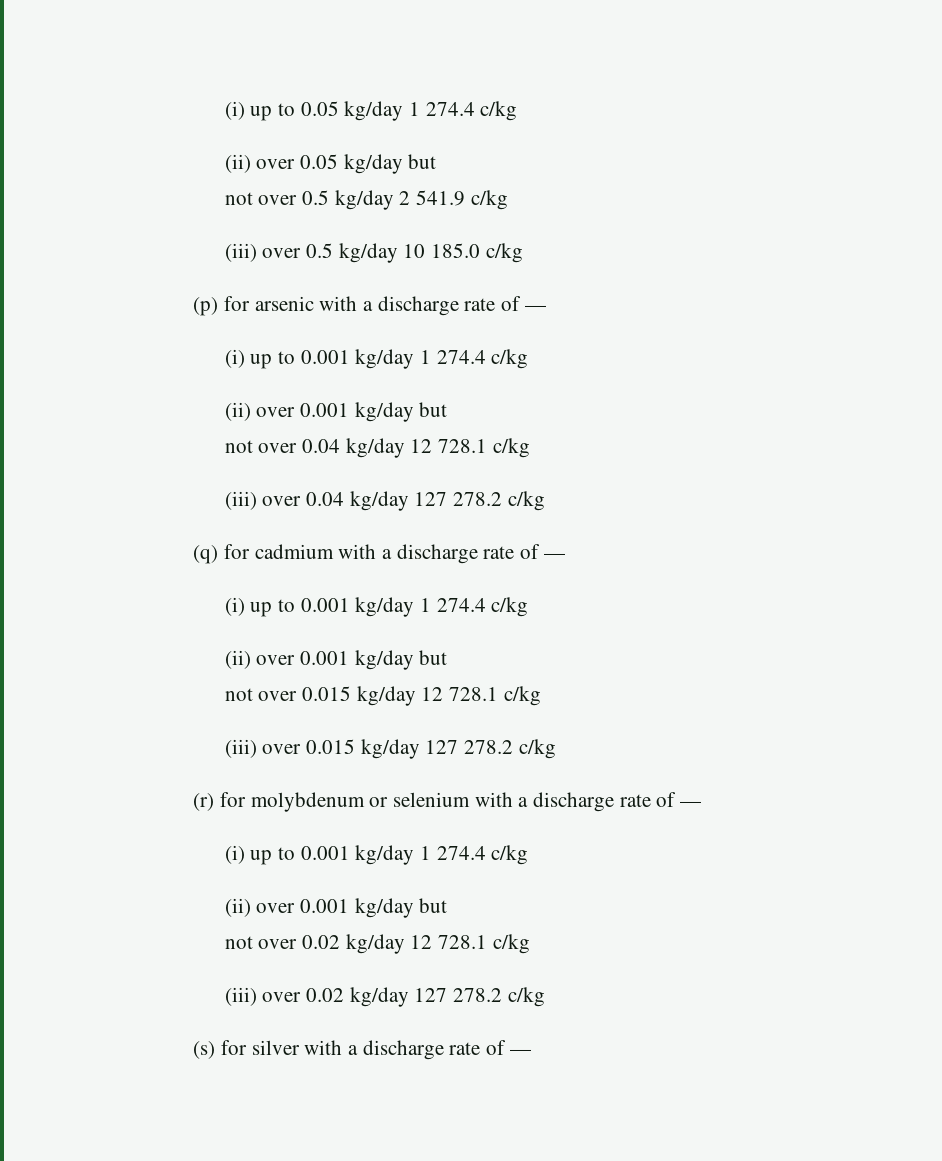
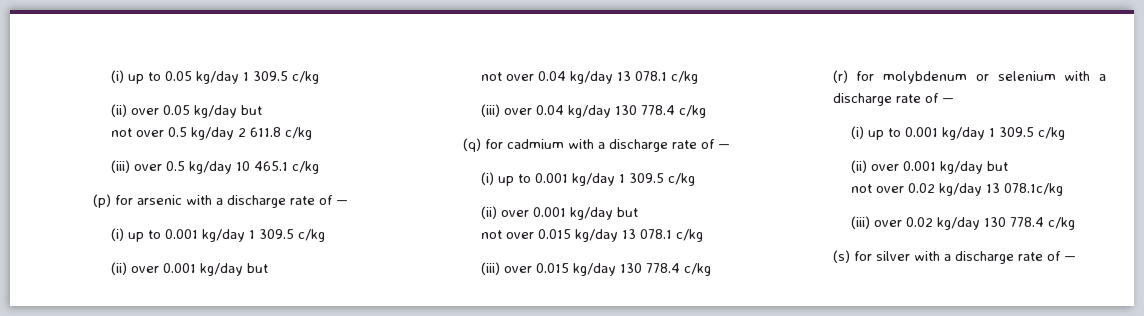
- (i) up to 0.05 kg/day 1 274.4 c/kg
+ (i) up to 0.05 kg/day 1 309.5 c/kg
- not over 0.5 kg/day 2 541.9 c/kg
+ not over 0.5 kg/day 2 611.8 c/kg
- (iii) over 0.5 kg/day 10 185.0 c/kg
+ (iii) over 0.5 kg/day 10 465.1 c/kg
  (p) for arsenic with a discharge rate of —
- (i) up to 0.001 kg/day 1 274.4 c/kg
+ (i) up to 0.001 kg/day 1 309.5 c/kg
- not over 0.04 kg/day 12 728.1 c/kg
+ not over 0.04 kg/day 13 078.1 c/kg
- (iii) over 0.04 kg/day 127 278.2 c/kg
+ (iii) over 0.04 kg/day 130 778.4 c/kg
  (q) for cadmium with a discharge rate of —
- (i) up to 0.001 kg/day 1 274.4 c/kg
+ (i) up to 0.001 kg/day 1 309.5 c/kg
- not over 0.015 kg/day 12 728.1 c/kg
+ not over 0.015 kg/day 13 078.1 c/kg
- (iii) over 0.015 kg/day 127 278.2 c/kg
+ (iii) over 0.015 kg/day 130 778.4 c/kg
  (r) for molybdenum or selenium with a discharge rate of —
- (i) up to 0.001 kg/day 1 274.4 c/kg
+ (i) up to 0.001 kg/day 1 309.5 c/kg
- not over 0.02 kg/day 12 728.1 c/kg
+ not over 0.02 kg/day 13 078.1c/kg
- (iii) over 0.02 kg/day 127 278.2 c/kg
+ (iii) over 0.02 kg/day 130 778.4 c/kg

